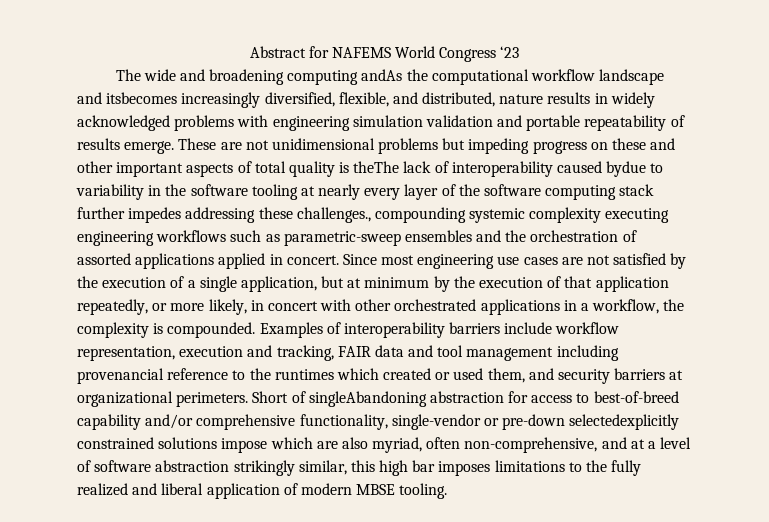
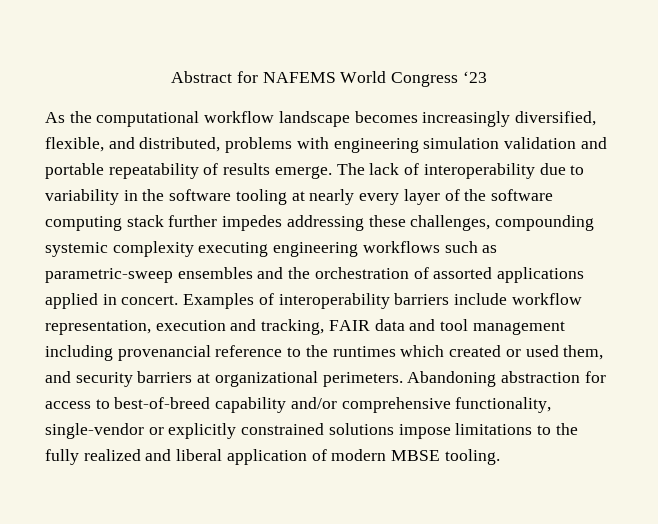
- The wide and broadening computing andAs the computational workflow landscape and itsbecomes increasingly diversified, flexible, and distributed, nature results in widely acknowledged problems with engineering simulation validation and portable repeatability of results emerge.
+ As the computational workflow landscape becomes increasingly diversified, flexible, and distributed, problems with engineering simulation validation and portable repeatability of results emerge.
- These are not unidimensional problems but impeding progress on these and other important aspects of total quality is theThe lack of interoperability caused bydue to variability in the software tooling at nearly every layer of the software computing stack further impedes addressing these challenges., compounding systemic complexity executing engineering workflows such as parametric-sweep ensembles and the orchestration of assorted applications applied in concert.
+ The lack of interoperability due to variability in the software tooling at nearly every layer of the software computing stack further impedes addressing these challenges, compounding systemic complexity executing engineering workflows such as parametric-sweep ensembles and the orchestration of assorted applications applied in concert.
- Since most engineering use cases are not satisfied by the execution of a single application, but at minimum by the execution of that application repeatedly, or more likely, in concert with other orchestrated applications in a workflow, the complexity is compounded.
- Short of singleAbandoning abstraction for access to best-of-breed capability and/or comprehensive functionality, single-vendor or pre-down selectedexplicitly constrained solutions impose which are also myriad, often non-comprehensive, and at a level of software abstraction strikingly similar, this high bar imposes limitations to the fully realized and liberal application of modern MBSE tooling.
+ Abandoning abstraction for access to best-of-breed capability and/or comprehensive functionality, single-vendor or explicitly constrained solutions impose limitations to the fully realized and liberal application of modern MBSE tooling.

